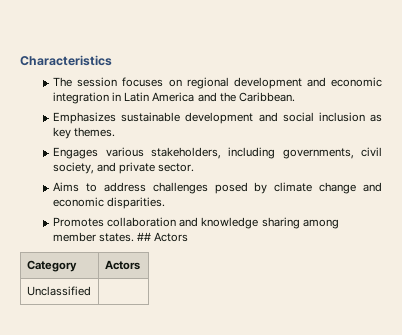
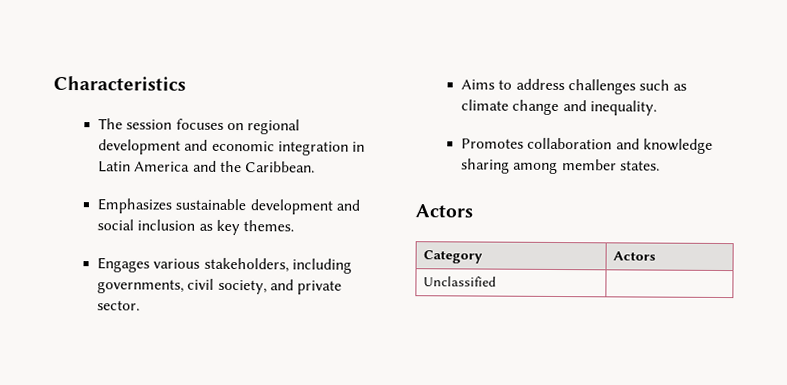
- Aims to address challenges posed by climate change and economic disparities.
+ Aims to address challenges such as climate change and inequality.
- Promotes collaboration and knowledge sharing among member states. ## Actors
+ Promotes collaboration and knowledge sharing among member states.
+ Actors

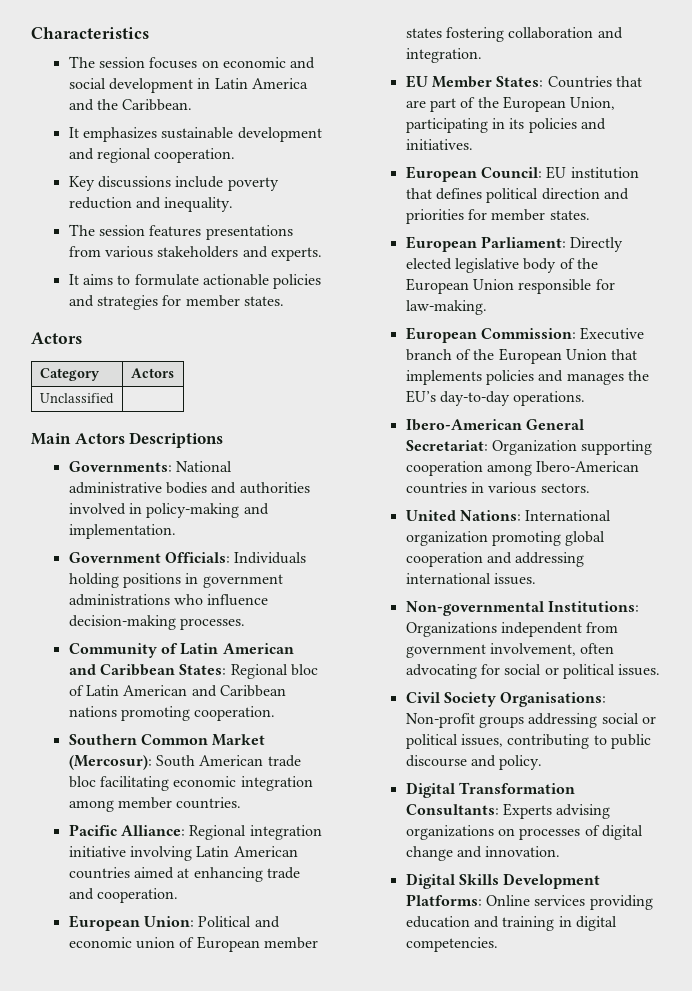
- The session focuses on regional development and economic integration in Latin America and the Caribbean.
+ The session focuses on economic and social development in Latin America and the Caribbean.
- Emphasizes sustainable development and social inclusion as key themes.
- Engages various stakeholders, including governments, civil society, and private sector.
- Aims to address challenges such as climate change and inequality.
- Promotes collaboration and knowledge sharing among member states.
+ It emphasizes sustainable development and regional cooperation.
+ Key discussions include poverty reduction and inequality.
+ The session features presentations from various stakeholders and experts.
+ It aims to formulate actionable policies and strategies for member states.
+ Main Actors Descriptions
+ Governments: National administrative bodies and authorities involved in policy-making and implementation.
+ Government Officials: Individuals holding positions in government administrations who influence decision-making processes.
+ Community of Latin American and Caribbean States: Regional bloc of Latin American and Caribbean nations promoting cooperation.
+ Southern Common Market (Mercosur): South American trade bloc facilitating economic integration among member countries.
+ Pacific Alliance: Regional integration initiative involving Latin American countries aimed at enhancing trade and cooperation.
+ European Union: Political and economic union of European member states fostering collaboration and integration.
+ EU Member States: Countries that are part of the European Union, participating in its policies and initiatives.
+ European Council: EU institution that defines political direction and priorities for member states.
+ European Parliament: Directly elected legislative body of the European Union responsible for law-making.
+ European Commission: Executive branch of the European Union that implements policies and manages the EU’s day-to-day operations.
+ Ibero-American General Secretariat: Organization supporting cooperation among Ibero-American countries in various sectors.
+ United Nations: International organization promoting global cooperation and addressing international issues.
+ Non-governmental Institutions: Organizations independent from government involvement, often advocating for social or political issues.
+ Civil Society Organisations: Non-profit groups addressing social or political issues, contributing to public discourse and policy.
+ Digital Transformation Consultants: Experts advising organizations on processes of digital change and innovation.
+ Digital Skills Development Platforms: Online services providing education and training in digital competencies.

